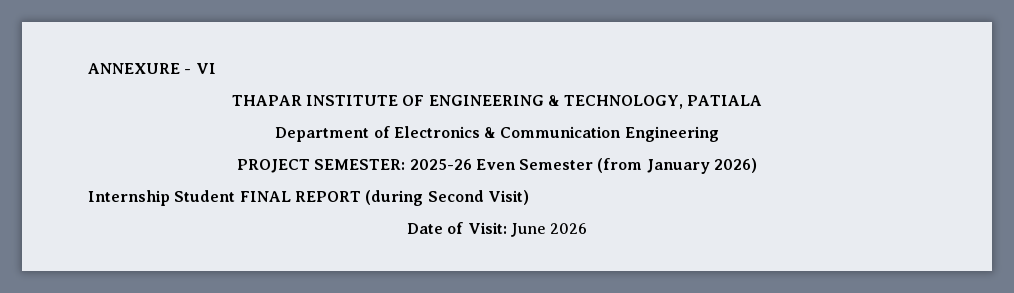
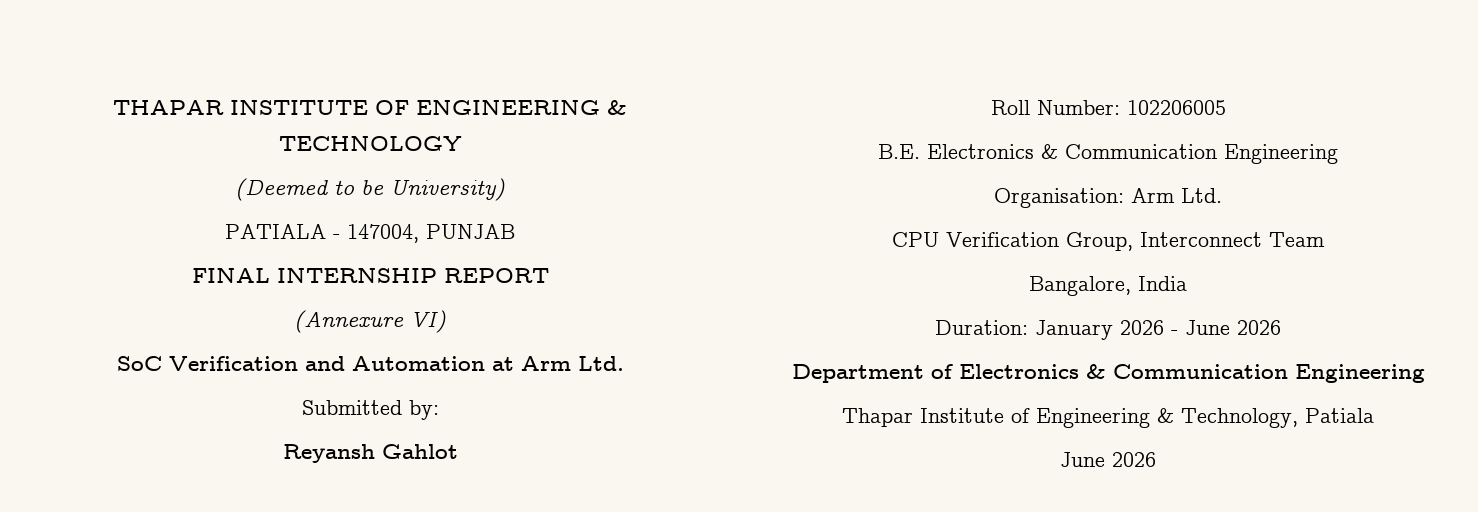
- ANNEXURE - VI
- THAPAR INSTITUTE OF ENGINEERING & TECHNOLOGY, PATIALA
+ THAPAR INSTITUTE OF ENGINEERING & TECHNOLOGY
+ (Deemed to be University)
+ PATIALA - 147004, PUNJAB
+ FINAL INTERNSHIP REPORT
+ (Annexure VI)
+ SoC Verification and Automation at Arm Ltd.
+ Submitted by:
+ Reyansh Gahlot
+ Roll Number: 102206005
+ B.E. Electronics & Communication Engineering
+ Organisation: Arm Ltd.
+ CPU Verification Group, Interconnect Team
+ Bangalore, India
+ Duration: January 2026 - June 2026
- PROJECT SEMESTER: 2025-26 Even Semester (from January 2026)
- Internship Student FINAL REPORT (during Second Visit)
- Date of Visit: June 2026
+ Thapar Institute of Engineering & Technology, Patiala
+ June 2026

